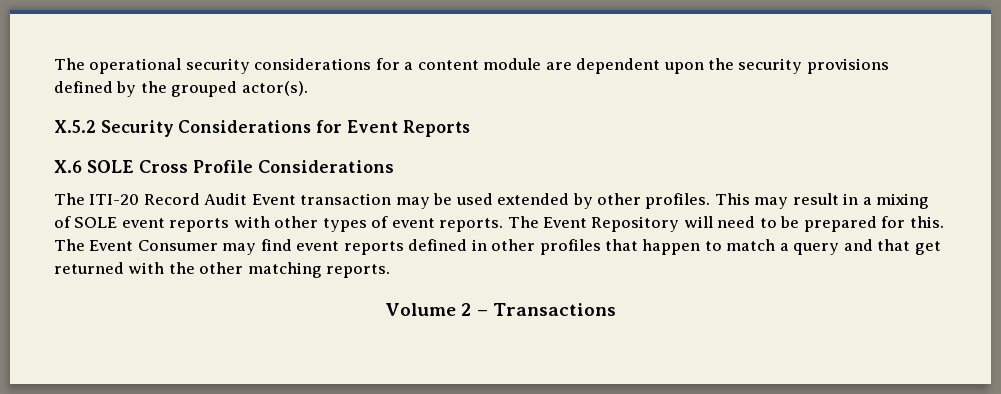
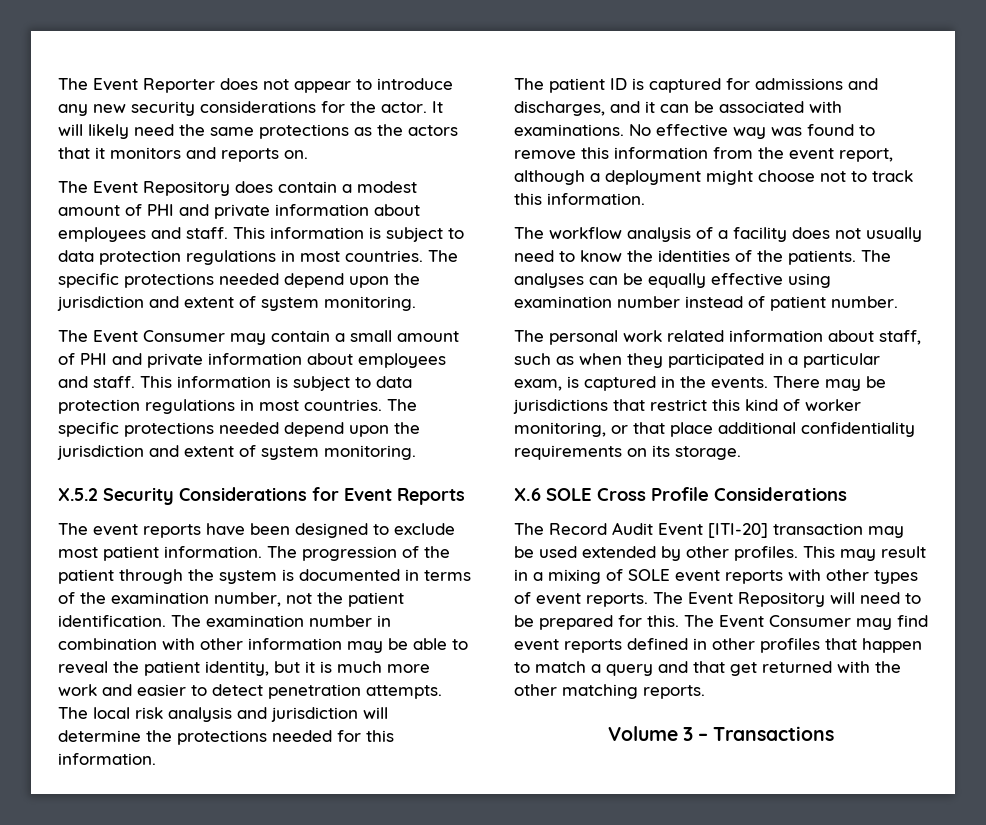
- The operational security considerations for a content module are dependent upon the security provisions defined by the grouped actor(s).
+ The Event Reporter does not appear to introduce any new security considerations for the actor. It will likely need the same protections as the actors that it monitors and reports on.
+ The Event Repository does contain a modest amount of PHI and private information about employees and staff. This information is subject to data protection regulations in most countries. The specific protections needed depend upon the jurisdiction and extent of system monitoring.
+ The Event Consumer may contain a small amount of PHI and private information about employees and staff. This information is subject to data protection regulations in most countries. The specific protections needed depend upon the jurisdiction and extent of system monitoring.
+ The event reports have been designed to exclude most patient information. The progression of the patient through the system is documented in terms of the examination number, not the patient identification. The examination number in combination with other information may be able to reveal the patient identity, but it is much more work and easier to detect penetration attempts. The local risk analysis and jurisdiction will determine the protections needed for this information.
+ The patient ID is captured for admissions and discharges, and it can be associated with examinations. No effective way was found to remove this information from the event report, although a deployment might choose not to track this information.
+ The workflow analysis of a facility does not usually need to know the identities of the patients. The analyses can be equally effective using examination number instead of patient number.
+ The personal work related information about staff, such as when they participated in a particular exam, is captured in the events. There may be jurisdictions that restrict this kind of worker monitoring, or that place additional confidentiality requirements on its storage.
- The ITI-20 Record Audit Event transaction may be used extended by other profiles.
+ The Record Audit Event [ITI-20] transaction may be used extended by other profiles.
- Volume 2 – Transactions
+ Volume 3 – Transactions

